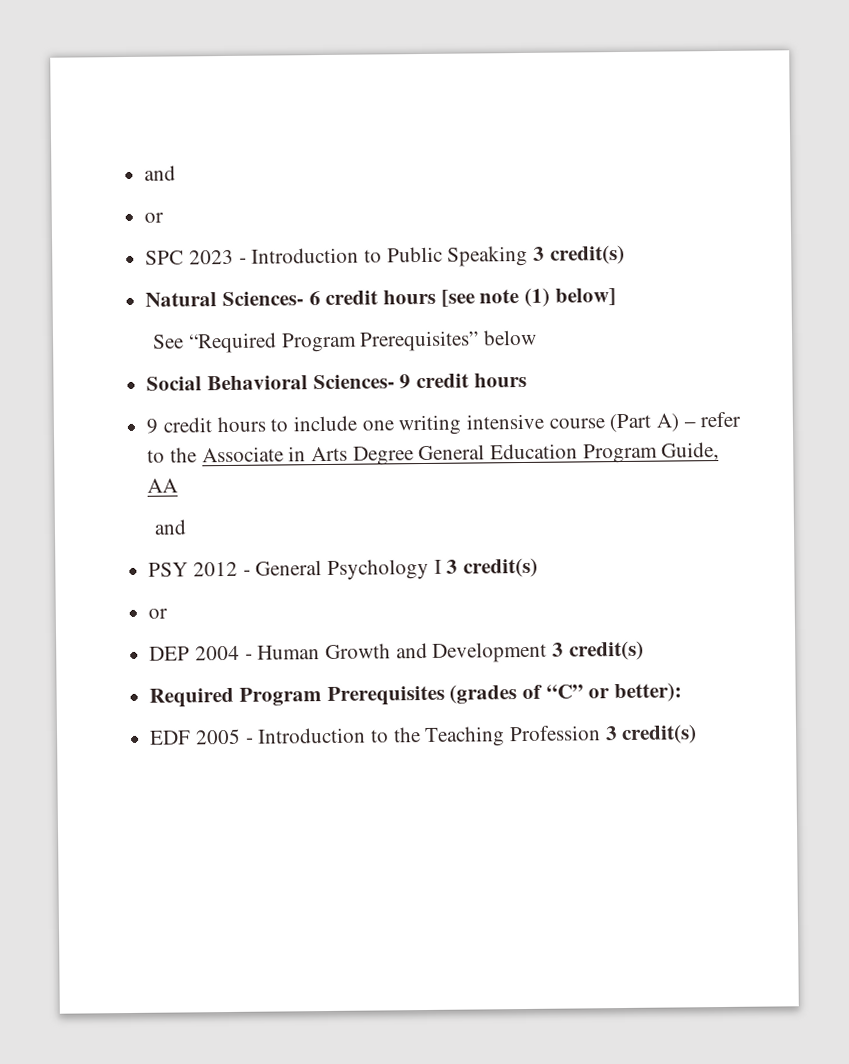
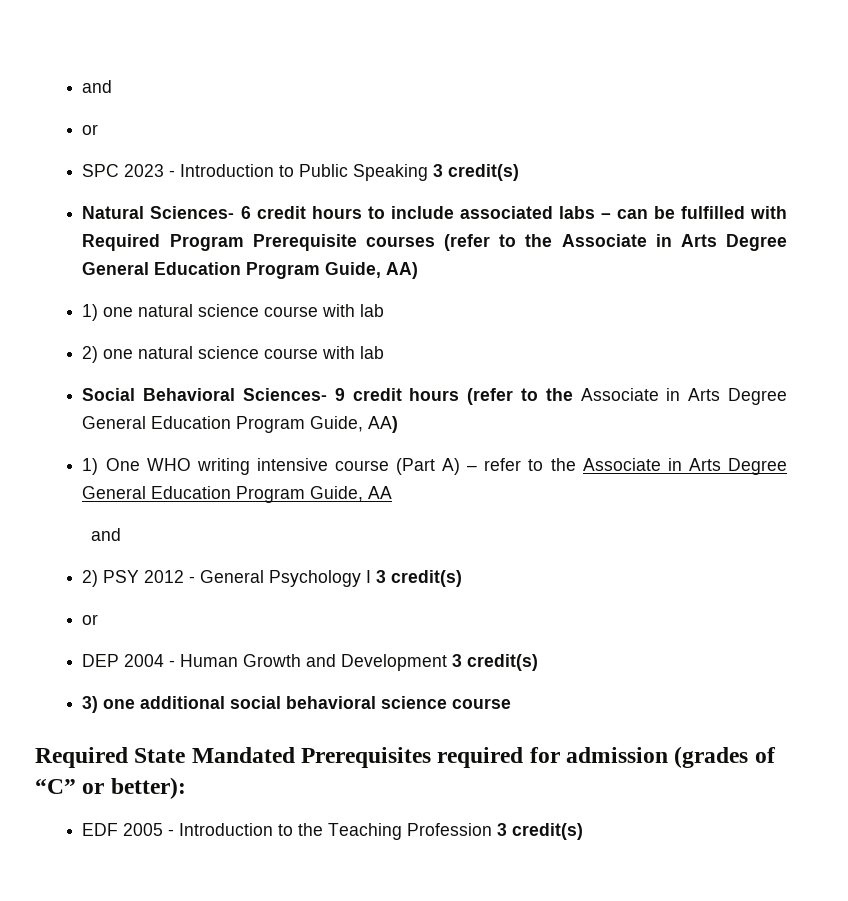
- Natural Sciences- 6 credit hours [see note (1) below]
- See “Required Program Prerequisites” below
+ Natural Sciences- 6 credit hours to include associated labs – can be fulfilled with Required Program Prerequisite courses (refer to the Associate in Arts Degree General Education Program Guide, AA)
+ 1) one natural science course with lab
+ 2) one natural science course with lab
- Social Behavioral Sciences- 9 credit hours
- 9 credit hours to include one writing intensive course (Part A) – refer to the Associate in Arts Degree General Education Program Guide, AA
+ Social Behavioral Sciences- 9 credit hours (refer to the Associate in Arts Degree General Education Program Guide, AA)
+ 1) One WHO writing intensive course (Part A) – refer to the Associate in Arts Degree General Education Program Guide, AA
- PSY 2012 - General Psychology I 3 credit(s)
+ 2) PSY 2012 - General Psychology I 3 credit(s)
- Required Program Prerequisites (grades of “C” or better):
+ 3) one additional social behavioral science course
+ Required State Mandated Prerequisites required for admission (grades of “C” or better):

